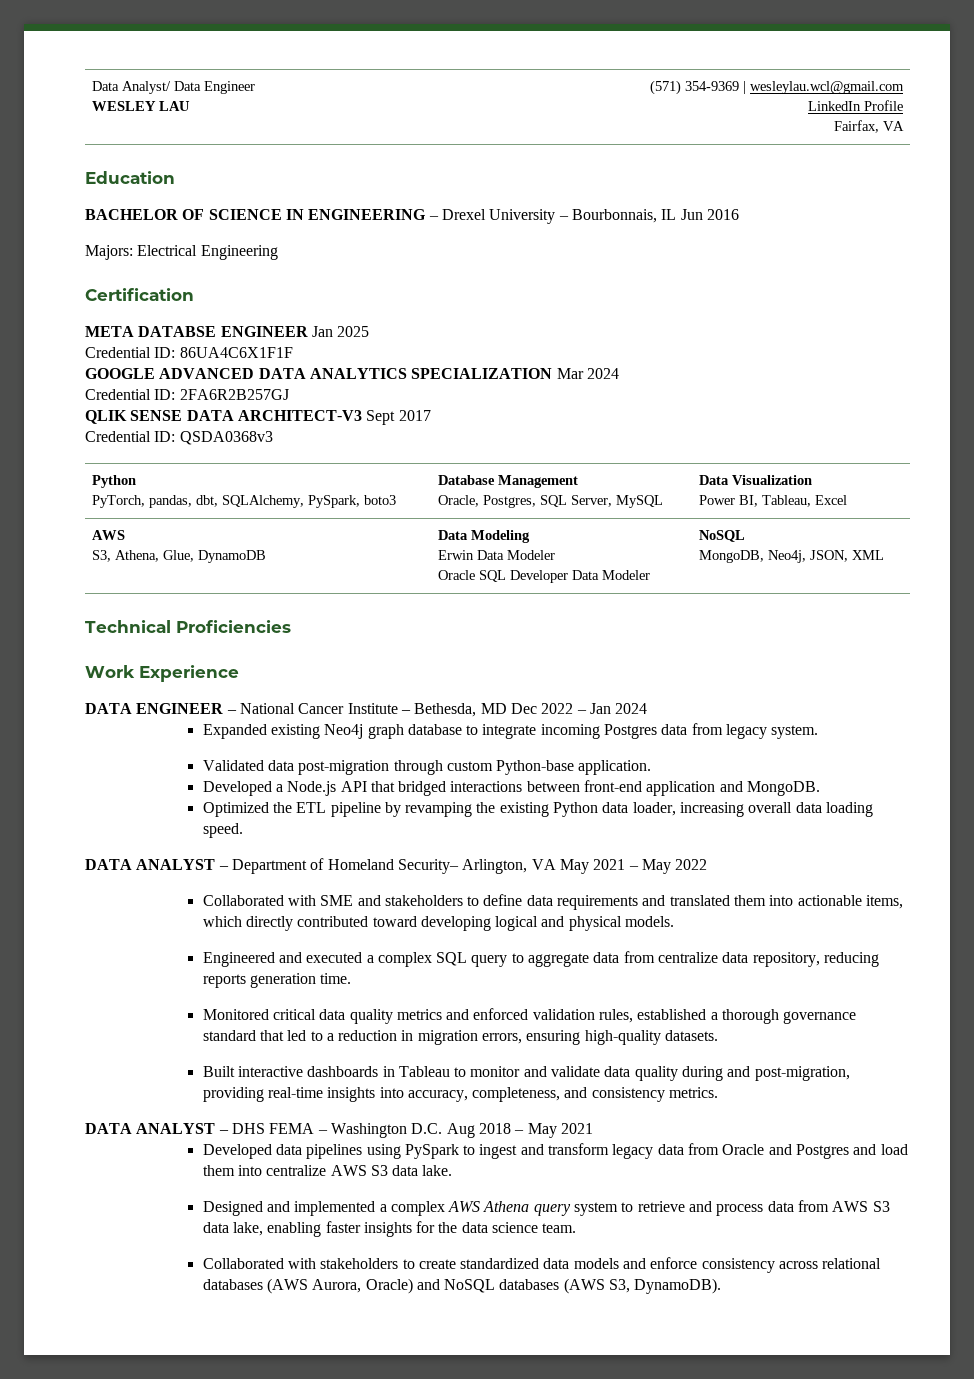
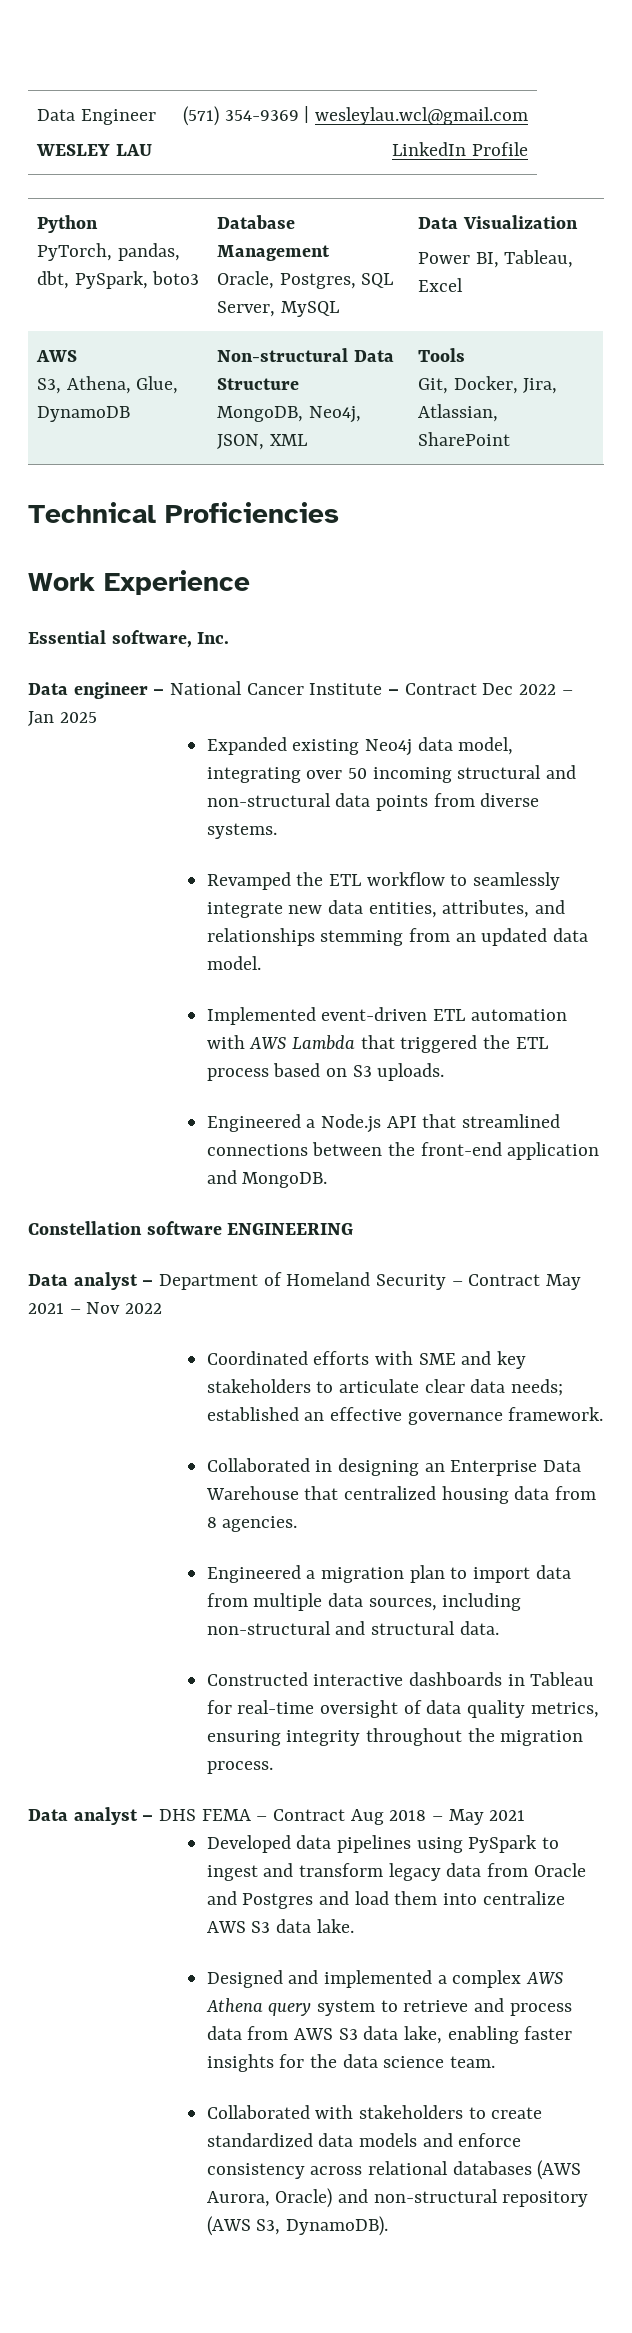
- Data Analyst/ Data Engineer
+ Data Engineer
  WESLEY LAU | (571) 354-9369 | wesleylau.wcl@gmail.com
  LinkedIn Profile
- Fairfax, VA
- Education
- BACHELOR OF SCIENCE IN ENGINEERING – Drexel University – Bourbonnais, IL Jun 2016
- Majors: Electrical Engineering
- Certification
- META DATABSE ENGINEER Jan 2025
- Credential ID: 86UA4C6X1F1F
- GOOGLE ADVANCED DATA ANALYTICS SPECIALIZATION Mar 2024
- Credential ID: 2FA6R2B257GJ
- QLIK SENSE DATA ARCHITECT-V3 Sept 2017
- Credential ID: QSDA0368v3
  Python
- PyTorch, pandas, dbt, SQLAlchemy, PySpark, boto3 | Database Management
+ PyTorch, pandas, dbt, PySpark, boto3 | Database Management
  Oracle, Postgres, SQL Server, MySQL | Data Visualization
  Power BI, Tableau, Excel
  AWS
- S3, Athena, Glue, DynamoDB | Data Modeling
- Erwin Data Modeler
- Oracle SQL Developer Data Modeler | NoSQL
- MongoDB, Neo4j, JSON, XML
+ S3, Athena, Glue, DynamoDB | Non-structural Data Structure
+ MongoDB, Neo4j, JSON, XML | Tools
+ Git, Docker, Jira, Atlassian, SharePoint
- DATA ENGINEER – National Cancer Institute – Bethesda, MD Dec 2022 – Jan 2024
+ Essential software, Inc.
+ Data engineer – National Cancer Institute – Contract Dec 2022 – Jan 2025
- Expanded existing Neo4j graph database to integrate incoming Postgres data from legacy system.
- Validated data post-migration through custom Python-base application.
- Developed a Node.js API that bridged interactions between front-end application and MongoDB.
- Optimized the ETL pipeline by revamping the existing Python data loader, increasing overall data loading speed.
- DATA ANALYST – Department of Homeland Security– Arlington, VA May 2021 – May 2022
+ Expanded existing Neo4j data model, integrating over 50 incoming structural and non-structural data points from diverse systems.
+ Revamped the ETL workflow to seamlessly integrate new data entities, attributes, and relationships stemming from an updated data model.
+ Implemented event-driven ETL automation with AWS Lambda that triggered the ETL process based on S3 uploads.
+ Engineered a Node.js API that streamlined connections between the front-end application and MongoDB.
+ Constellation software ENGINEERING
+ Data analyst – Department of Homeland Security – Contract May 2021 – Nov 2022
- Collaborated with SME and stakeholders to define data requirements and translated them into actionable items, which directly contributed toward developing logical and physical models.
- Engineered and executed a complex SQL query to aggregate data from centralize data repository, reducing reports generation time.
- Monitored critical data quality metrics and enforced validation rules, established a thorough governance standard that led to a reduction in migration errors, ensuring high-quality datasets.
- Built interactive dashboards in Tableau to monitor and validate data quality during and post-migration, providing real-time insights into accuracy, completeness, and consistency metrics.
- DATA ANALYST – DHS FEMA – Washington D.C. Aug 2018 – May 2021
+ Coordinated efforts with SME and key stakeholders to articulate clear data needs; established an effective governance framework.
+ Collaborated in designing an Enterprise Data Warehouse that centralized housing data from 8 agencies.
+ Engineered a migration plan to import data from multiple data sources, including non-structural and structural data.
+ Constructed interactive dashboards in Tableau for real-time oversight of data quality metrics, ensuring integrity throughout the migration process.
+ Data analyst – DHS FEMA – Contract Aug 2018 – May 2021
- Collaborated with stakeholders to create standardized data models and enforce consistency across relational databases (AWS Aurora, Oracle) and NoSQL databases (AWS S3, DynamoDB).
+ Collaborated with stakeholders to create standardized data models and enforce consistency across relational databases (AWS Aurora, Oracle) and non-structural repository (AWS S3, DynamoDB).

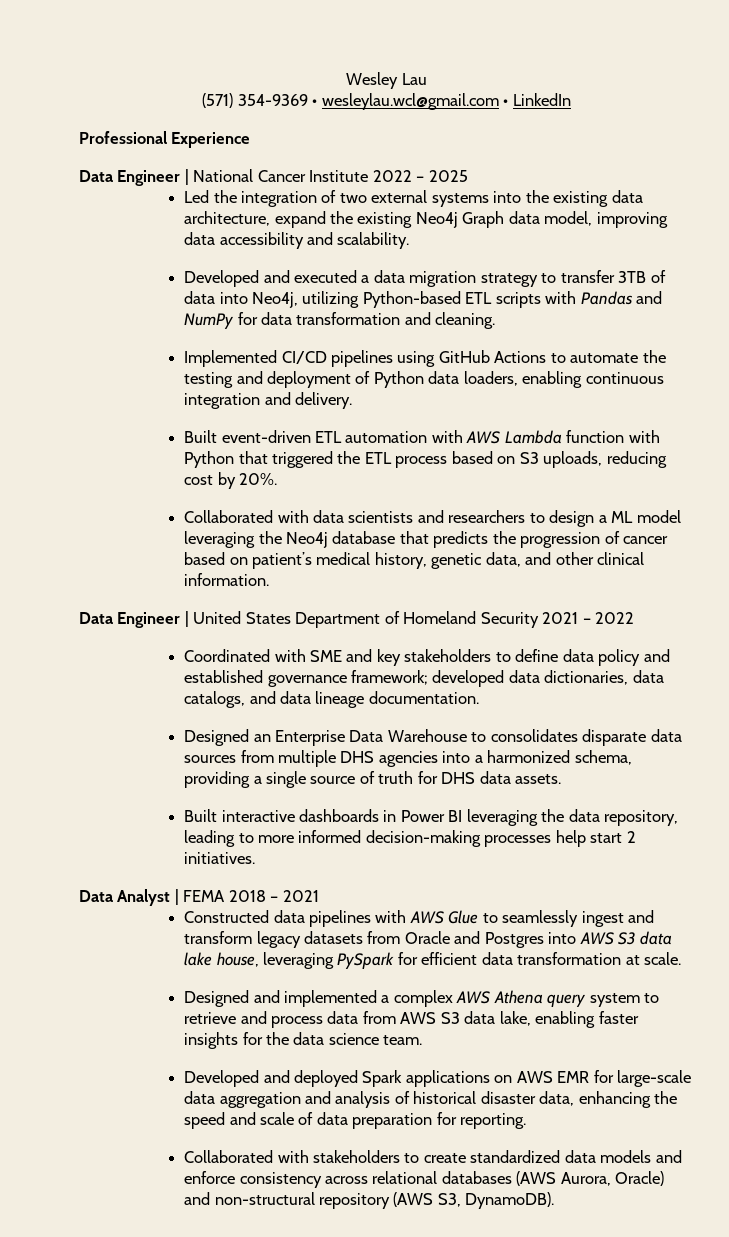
- Data Engineer
- WESLEY LAU | (571) 354-9369 | wesleylau.wcl@gmail.com
- LinkedIn Profile
- Python
- PyTorch, pandas, dbt, PySpark, boto3 | Database Management
- Oracle, Postgres, SQL Server, MySQL | Data Visualization
- Power BI, Tableau, Excel
- AWS
- S3, Athena, Glue, DynamoDB | Non-structural Data Structure
- MongoDB, Neo4j, JSON, XML | Tools
- Git, Docker, Jira, Atlassian, SharePoint
- Technical Proficiencies
- Work Experience
- Essential software, Inc.
- Data engineer – National Cancer Institute – Contract Dec 2022 – Jan 2025
+ Wesley Lau
+ (571) 354-9369 • wesleylau.wcl@gmail.com • LinkedIn
+ Professional Experience
+ Data Engineer | National Cancer Institute 2022 – 2025
- Expanded existing Neo4j data model, integrating over 50 incoming structural and non-structural data points from diverse systems.
- Revamped the ETL workflow to seamlessly integrate new data entities, attributes, and relationships stemming from an updated data model.
- Implemented event-driven ETL automation with AWS Lambda that triggered the ETL process based on S3 uploads.
- Engineered a Node.js API that streamlined connections between the front-end application and MongoDB.
- Constellation software ENGINEERING
- Data analyst – Department of Homeland Security – Contract May 2021 – Nov 2022
+ Led the integration of two external systems into the existing data architecture, expand the existing Neo4j Graph data model, improving data accessibility and scalability.
+ Developed and executed a data migration strategy to transfer 3TB of data into Neo4j, utilizing Python-based ETL scripts with Pandas and NumPy for data transformation and cleaning.
+ Implemented CI/CD pipelines using GitHub Actions to automate the testing and deployment of Python data loaders, enabling continuous integration and delivery.
+ Built event-driven ETL automation with AWS Lambda function with Python that triggered the ETL process based on S3 uploads, reducing cost by 20%.
+ Collaborated with data scientists and researchers to design a ML model leveraging the Neo4j database that predicts the progression of cancer based on patient’s medical history, genetic data, and other clinical information.
+ Data Engineer | United States Department of Homeland Security 2021 – 2022
- Coordinated efforts with SME and key stakeholders to articulate clear data needs; established an effective governance framework.
- Collaborated in designing an Enterprise Data Warehouse that centralized housing data from 8 agencies.
- Engineered a migration plan to import data from multiple data sources, including non-structural and structural data.
- Constructed interactive dashboards in Tableau for real-time oversight of data quality metrics, ensuring integrity throughout the migration process.
- Data analyst – DHS FEMA – Contract Aug 2018 – May 2021
+ Coordinated with SME and key stakeholders to define data policy and established governance framework; developed data dictionaries, data catalogs, and data lineage documentation.
+ Designed an Enterprise Data Warehouse to consolidates disparate data sources from multiple DHS agencies into a harmonized schema, providing a single source of truth for DHS data assets.
+ Built interactive dashboards in Power BI leveraging the data repository, leading to more informed decision-making processes help start 2 initiatives.
+ Data Analyst | FEMA 2018 – 2021
- Developed data pipelines using PySpark to ingest and transform legacy data from Oracle and Postgres and load them into centralize AWS S3 data lake.
+ Constructed data pipelines with AWS Glue to seamlessly ingest and transform legacy datasets from Oracle and Postgres into AWS S3 data lake house, leveraging PySpark for efficient data transformation at scale.
+ Developed and deployed Spark applications on AWS EMR for large-scale data aggregation and analysis of historical disaster data, enhancing the speed and scale of data preparation for reporting.

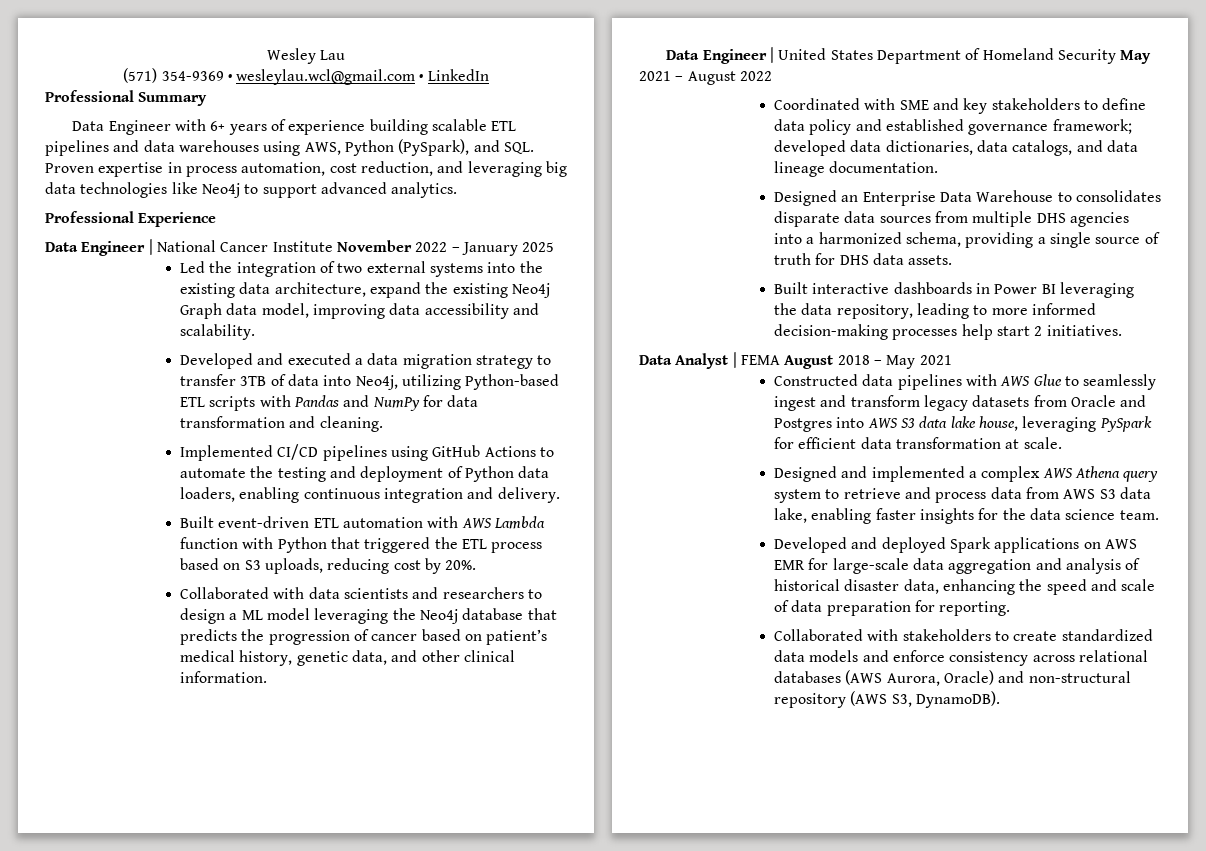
+ Professional Summary
+ Data Engineer with 6+ years of experience building scalable ETL pipelines and data warehouses using AWS, Python (PySpark), and SQL. Proven expertise in process automation, cost reduction, and leveraging big data technologies like Neo4j to support advanced analytics.
- Data Engineer | National Cancer Institute 2022 – 2025
+ Data Engineer | National Cancer Institute November 2022 – January 2025
- Data Engineer | United States Department of Homeland Security 2021 – 2022
+ Data Engineer | United States Department of Homeland Security May 2021 – August 2022
- Data Analyst | FEMA 2018 – 2021
+ Data Analyst | FEMA August 2018 – May 2021

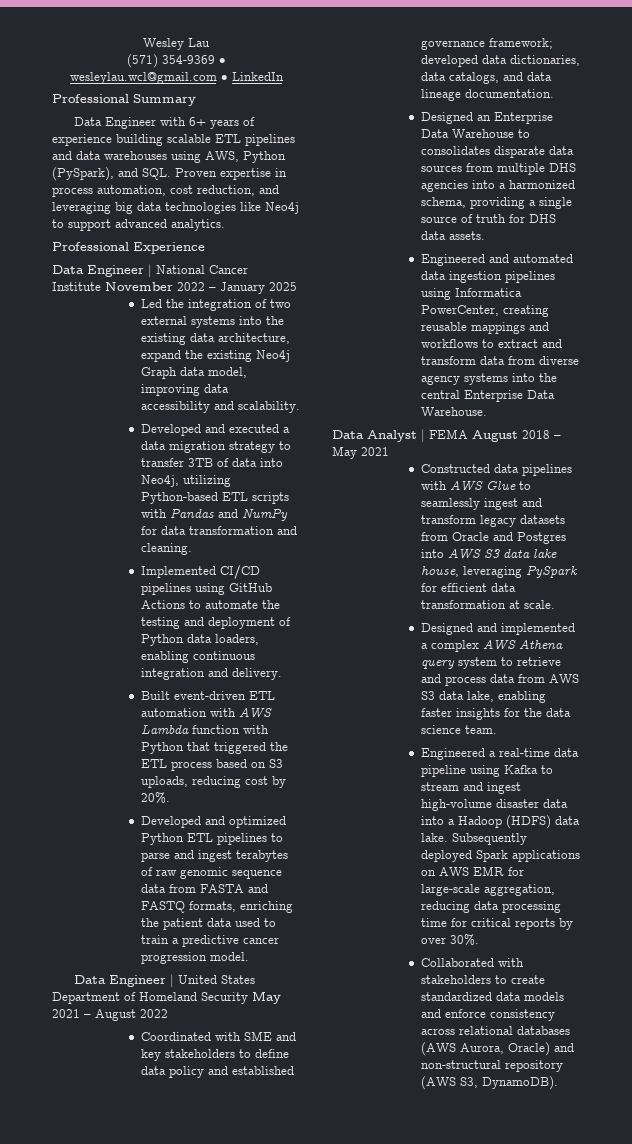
- Collaborated with data scientists and researchers to design a ML model leveraging the Neo4j database that predicts the progression of cancer based on patient’s medical history, genetic data, and other clinical information.
+ Developed and optimized Python ETL pipelines to parse and ingest terabytes of raw genomic sequence data from FASTA and FASTQ formats, enriching the patient data used to train a predictive cancer progression model.
- Built interactive dashboards in Power BI leveraging the data repository, leading to more informed decision-making processes help start 2 initiatives.
+ Engineered and automated data ingestion pipelines using Informatica PowerCenter, creating reusable mappings and workflows to extract and transform data from diverse agency systems into the central Enterprise Data Warehouse.
- Developed and deployed Spark applications on AWS EMR for large-scale data aggregation and analysis of historical disaster data, enhancing the speed and scale of data preparation for reporting.
+ Engineered a real-time data pipeline using Kafka to stream and ingest high-volume disaster data into a Hadoop (HDFS) data lake. Subsequently deployed Spark applications on AWS EMR for large-scale aggregation, reducing data processing time for critical reports by over 30%.

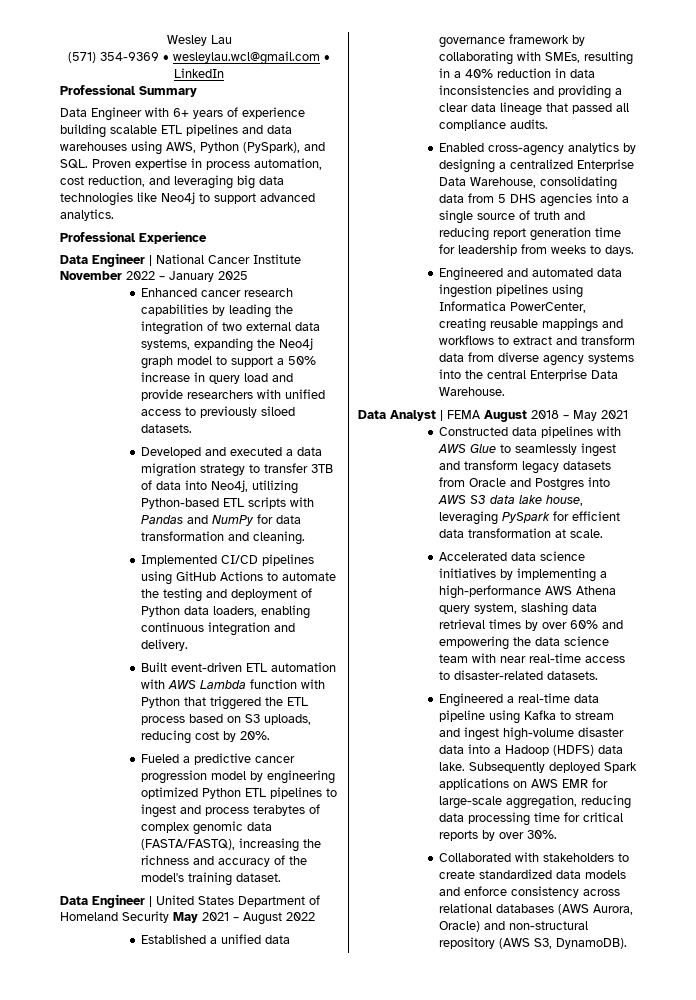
- Led the integration of two external systems into the existing data architecture, expand the existing Neo4j Graph data model, improving data accessibility and scalability.
+ Enhanced cancer research capabilities by leading the integration of two external data systems, expanding the Neo4j graph model to support a 50% increase in query load and provide researchers with unified access to previously siloed datasets.
- Developed and optimized Python ETL pipelines to parse and ingest terabytes of raw genomic sequence data from FASTA and FASTQ formats, enriching the patient data used to train a predictive cancer progression model.
+ Fueled a predictive cancer progression model by engineering optimized Python ETL pipelines to ingest and process terabytes of complex genomic data (FASTA/FASTQ), increasing the richness and accuracy of the model's training dataset.
- Coordinated with SME and key stakeholders to define data policy and established governance framework; developed data dictionaries, data catalogs, and data lineage documentation.
- Designed an Enterprise Data Warehouse to consolidates disparate data sources from multiple DHS agencies into a harmonized schema, providing a single source of truth for DHS data assets.
+ Established a unified data governance framework by collaborating with SMEs, resulting in a 40% reduction in data inconsistencies and providing a clear data lineage that passed all compliance audits.
+ Enabled cross-agency analytics by designing a centralized Enterprise Data Warehouse, consolidating data from 5 DHS agencies into a single source of truth and reducing report generation time for leadership from weeks to days.
- Designed and implemented a complex AWS Athena query system to retrieve and process data from AWS S3 data lake, enabling faster insights for the data science team.
+ Accelerated data science initiatives by implementing a high-performance AWS Athena query system, slashing data retrieval times by over 60% and empowering the data science team with near real-time access to disaster-related datasets.

